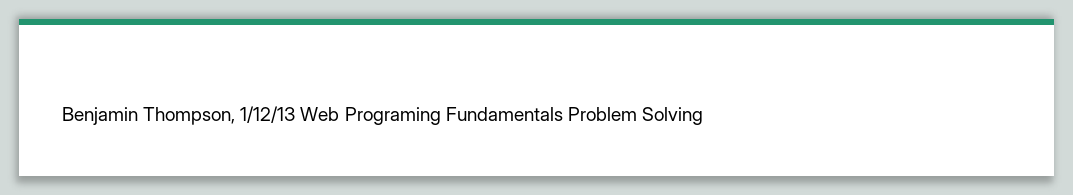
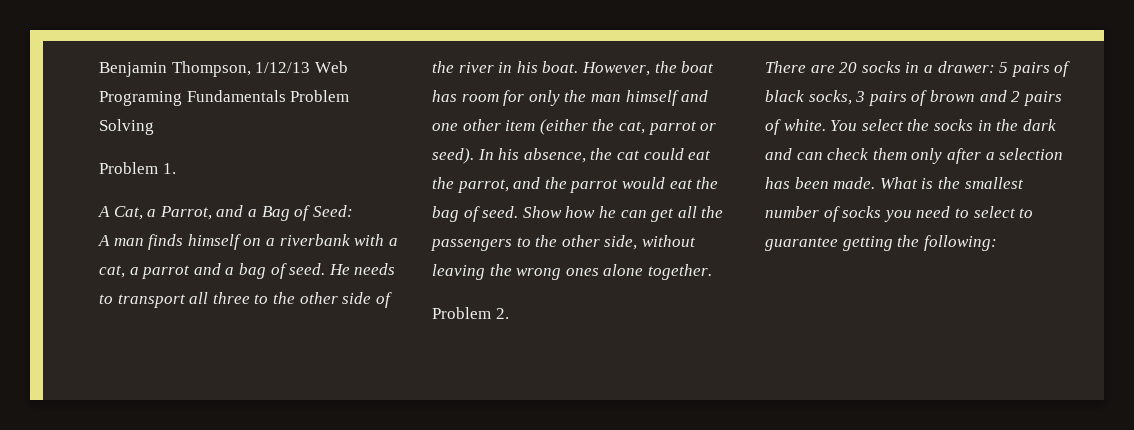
+ Problem 1.
+ A Cat, a Parrot, and a Bag of Seed:
+ A man finds himself on a riverbank with a cat, a parrot and a bag of seed. He needs to transport all three to the other side of the river in his boat. However, the boat has room for only the man himself and one other item (either the cat, parrot or seed). In his absence, the cat could eat the parrot, and the parrot would eat the bag of seed. Show how he can get all the passengers to the other side, without leaving the wrong ones alone together.
+ Problem 2.
+ There are 20 socks in a drawer: 5 pairs of black socks, 3 pairs of brown and 2 pairs of white. You select the socks in the dark and can check them only after a selection has been made. What is the smallest number of socks you need to select to guarantee getting the following:

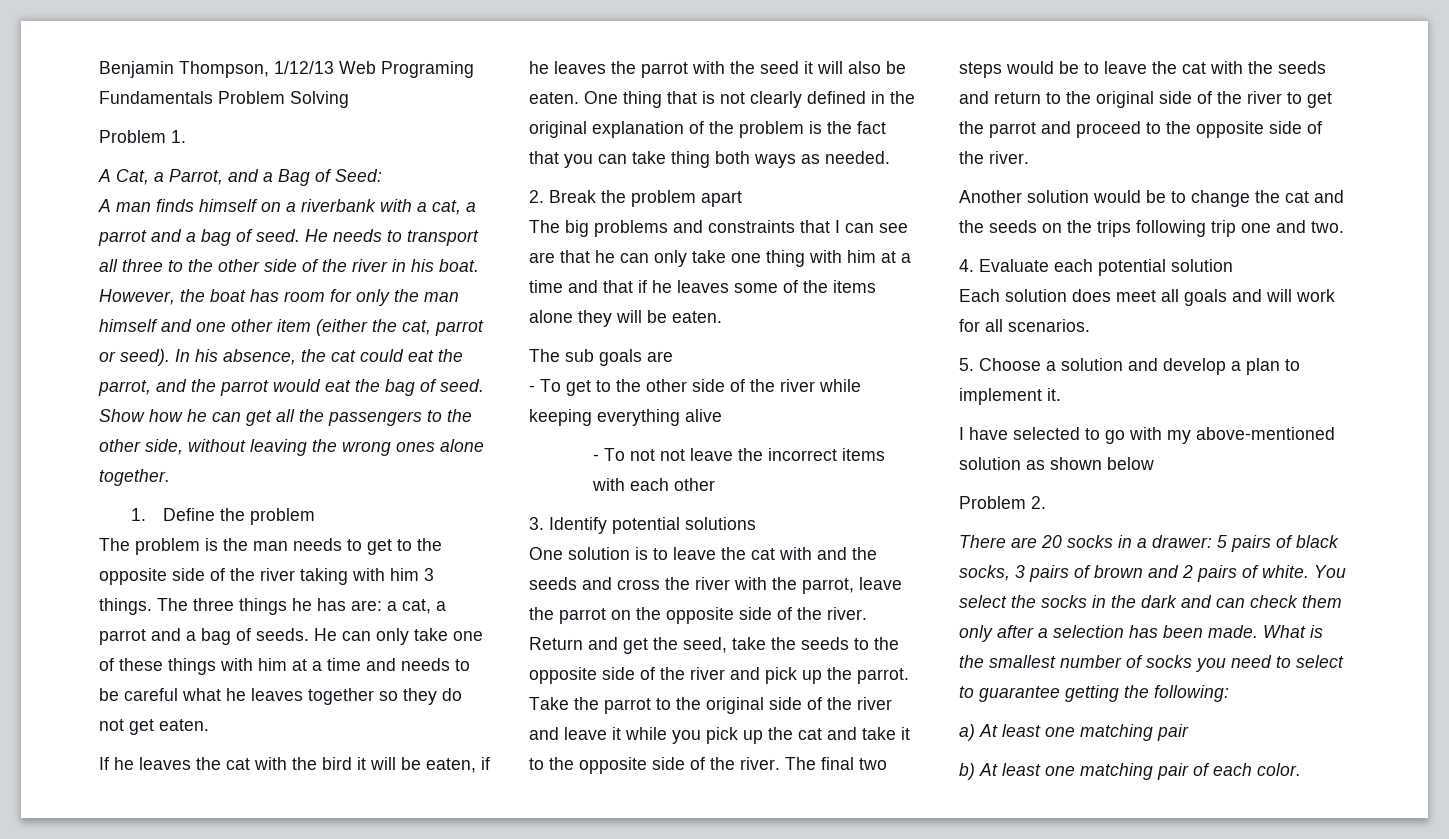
+ 1. Define the problem
+ The problem is the man needs to get to the opposite side of the river taking with him 3 things. The three things he has are: a cat, a parrot and a bag of seeds. He can only take one of these things with him at a time and needs to be careful what he leaves together so they do not get eaten.
+ If he leaves the cat with the bird it will be eaten, if he leaves the parrot with the seed it will also be eaten. One thing that is not clearly defined in the original explanation of the problem is the fact that you can take thing both ways as needed.
+ 2. Break the problem apart
+ The big problems and constraints that I can see are that he can only take one thing with him at a time and that if he leaves some of the items alone they will be eaten.
+ The sub goals are
+ - To get to the other side of the river while keeping everything alive
+ - To not not leave the incorrect items with each other
+ 3. Identify potential solutions
+ One solution is to leave the cat with and the seeds and cross the river with the parrot, leave the parrot on the opposite side of the river. Return and get the seed, take the seeds to the opposite side of the river and pick up the parrot. Take the parrot to the original side of the river and leave it while you pick up the cat and take it to the opposite side of the river. The final two steps would be to leave the cat with the seeds and return to the original side of the river to get the parrot and proceed to the opposite side of the river.
+ Another solution would be to change the cat and the seeds on the trips following trip one and two.
+ 4. Evaluate each potential solution
+ Each solution does meet all goals and will work for all scenarios.
+ 5. Choose a solution and develop a plan to implement it.
+ I have selected to go with my above-mentioned solution as shown below
+ a) At least one matching pair
+ b) At least one matching pair of each color.

